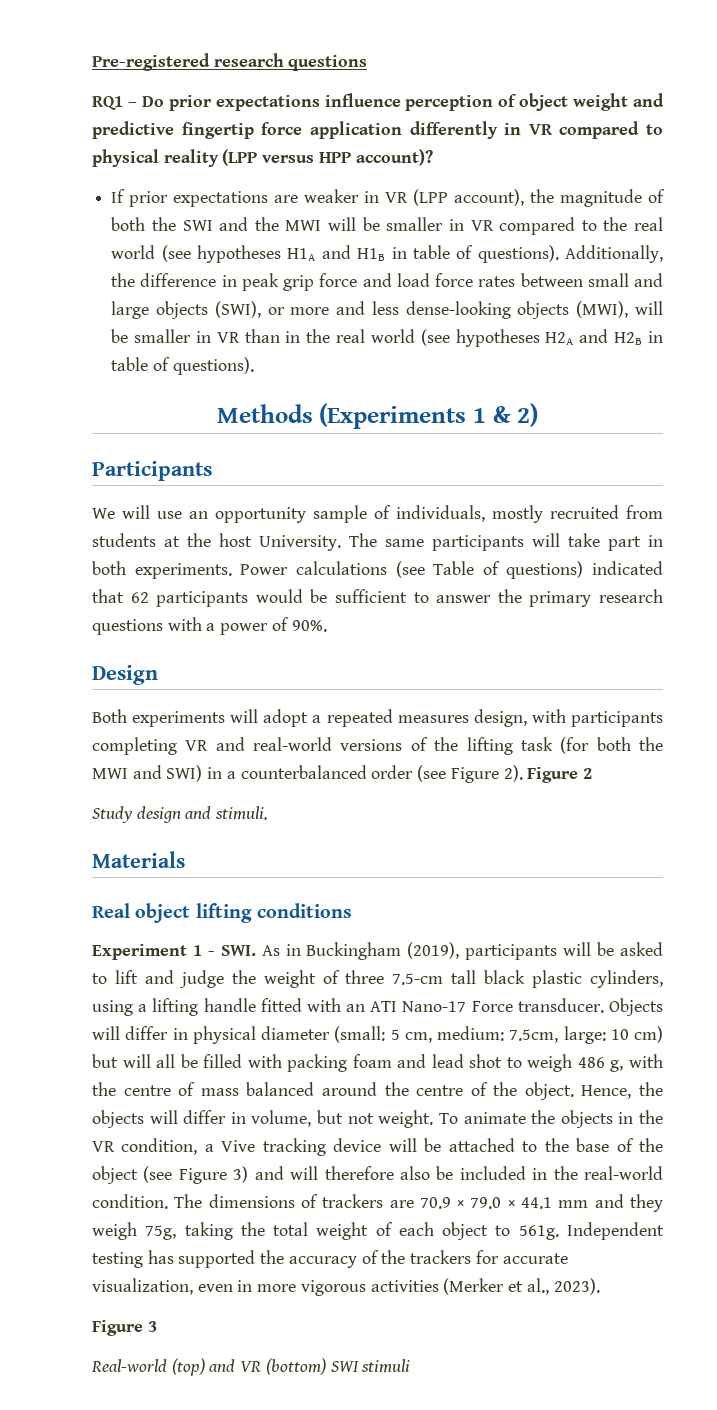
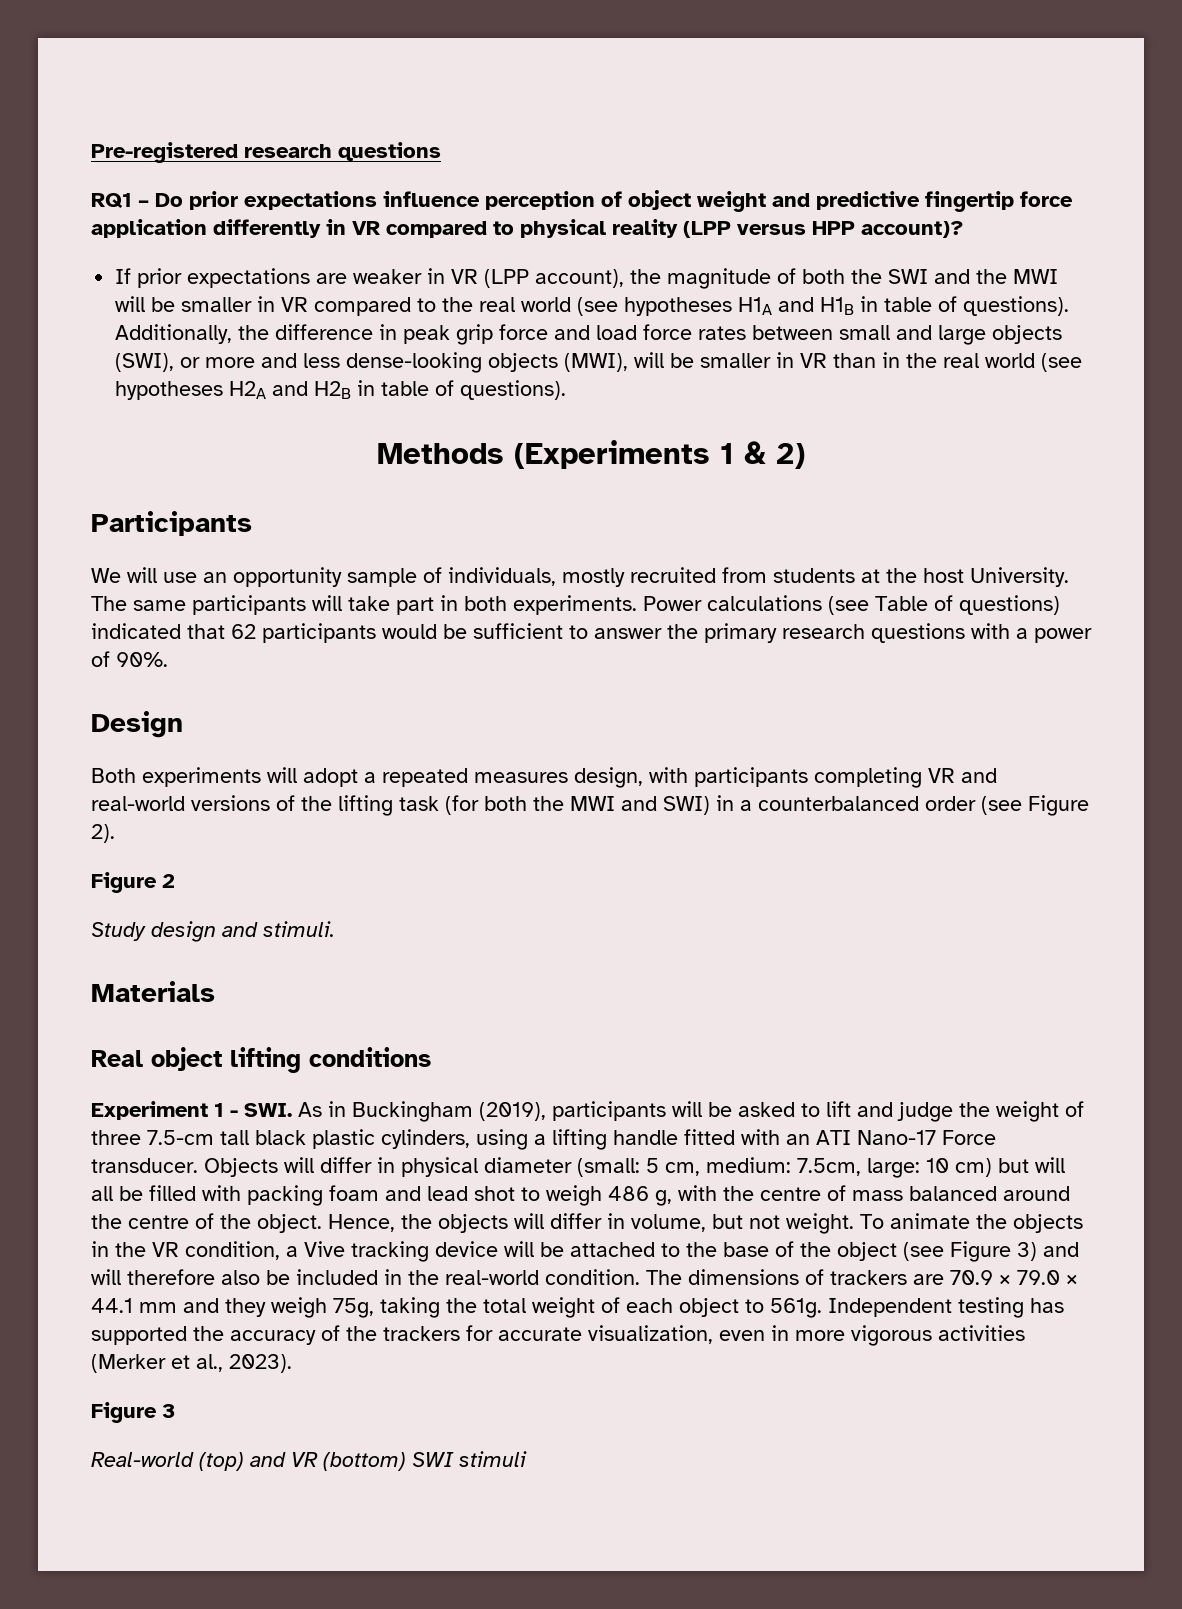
- Both experiments will adopt a repeated measures design, with participants completing VR and real-world versions of the lifting task (for both the MWI and SWI) in a counterbalanced order (see Figure 2). Figure 2
+ Both experiments will adopt a repeated measures design, with participants completing VR and real-world versions of the lifting task (for both the MWI and SWI) in a counterbalanced order (see Figure 2).
+ Figure 2

